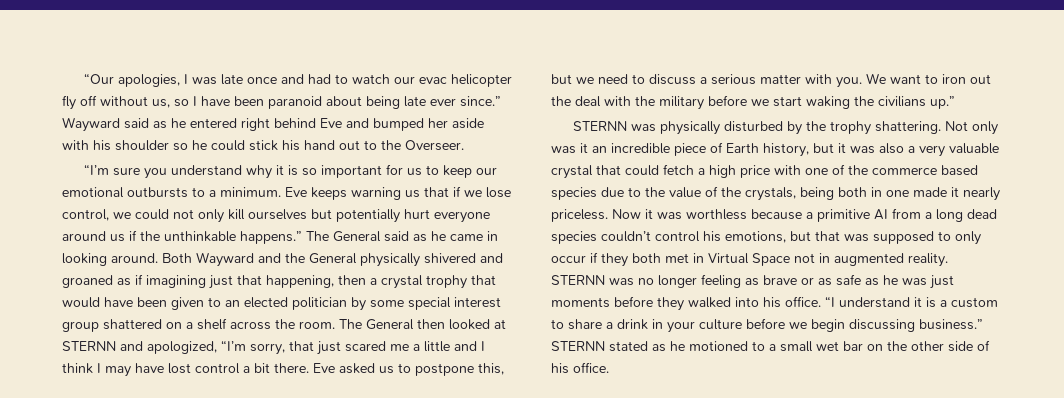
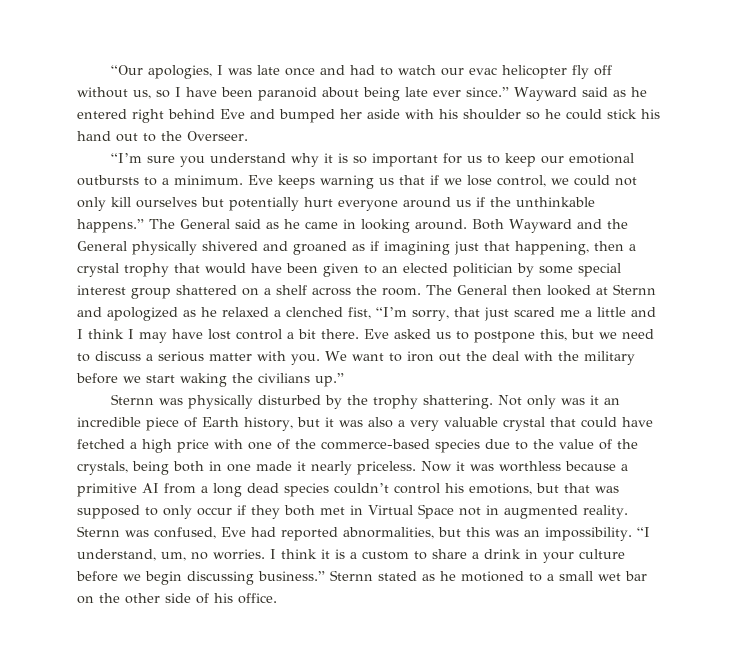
- The General then looked at STERNN and apologized, “I’m sorry, that just scared me a little and I think I may have lost control a bit there.
+ The General then looked at Sternn and apologized as he relaxed a clenched fist, “I’m sorry, that just scared me a little and I think I may have lost control a bit there.
- STERNN was physically disturbed by the trophy shattering.
+ Sternn was physically disturbed by the trophy shattering.
- Not only was it an incredible piece of Earth history, but it was also a very valuable crystal that could fetch a high price with one of the commerce based species due to the value of the crystals, being both in one made it nearly priceless.
+ Not only was it an incredible piece of Earth history, but it was also a very valuable crystal that could have fetched a high price with one of the commerce-based species due to the value of the crystals, being both in one made it nearly priceless.
- STERNN was no longer feeling as brave or as safe as he was just moments before they walked into his office. “I understand it is a custom to share a drink in your culture before we begin discussing business.”
+ Sternn was confused, Eve had reported abnormalities, but this was an impossibility. “I understand, um, no worries. I think it is a custom to share a drink in your culture before we begin discussing business.”
- STERNN stated as he motioned to a small wet bar on the other side of his office.
+ Sternn stated as he motioned to a small wet bar on the other side of his office.

